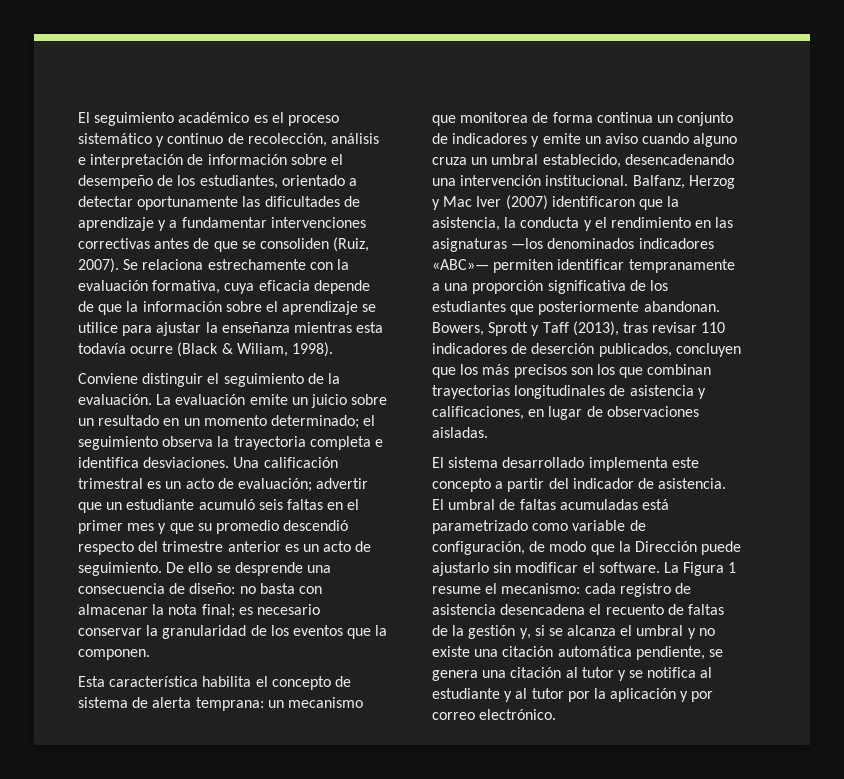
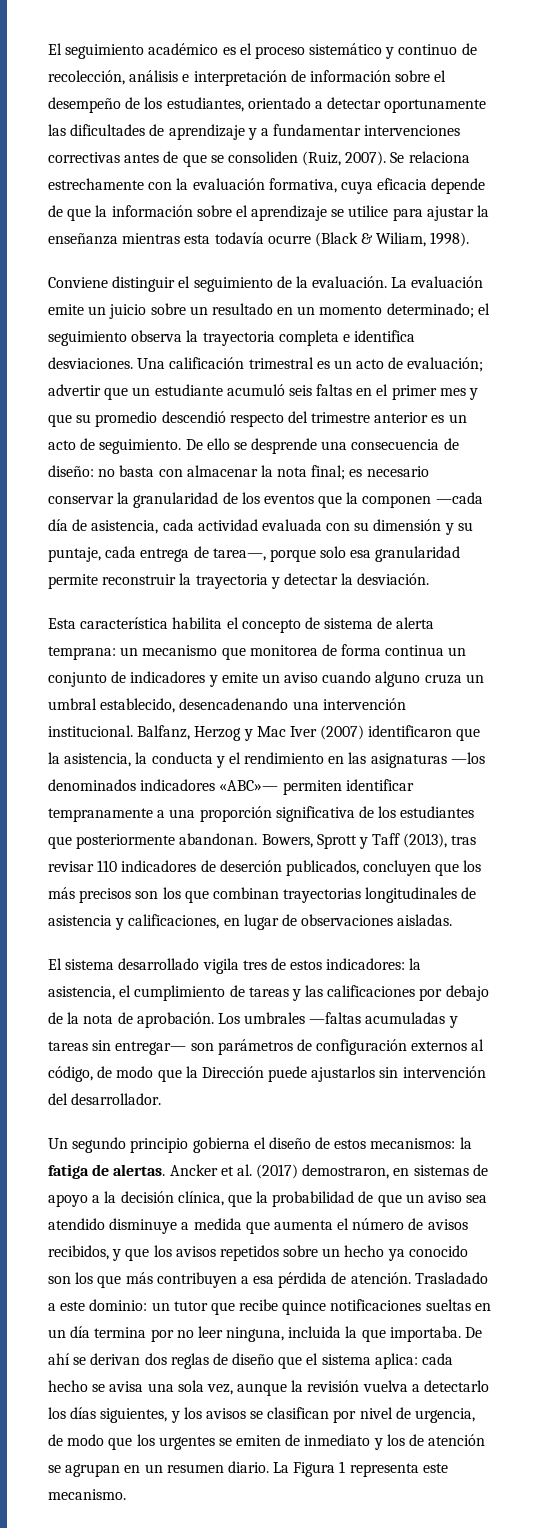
- De ello se desprende una consecuencia de diseño: no basta con almacenar la nota final; es necesario conservar la granularidad de los eventos que la componen.
+ De ello se desprende una consecuencia de diseño: no basta con almacenar la nota final; es necesario conservar la granularidad de los eventos que la componen —cada día de asistencia, cada actividad evaluada con su dimensión y su puntaje, cada entrega de tarea—, porque solo esa granularidad permite reconstruir la trayectoria y detectar la desviación.
- El sistema desarrollado implementa este concepto a partir del indicador de asistencia. El umbral de faltas acumuladas está parametrizado como variable de configuración, de modo que la Dirección puede ajustarlo sin modificar el software. La Figura 1 resume el mecanismo: cada registro de asistencia desencadena el recuento de faltas de la gestión y, si se alcanza el umbral y no existe una citación automática pendiente, se genera una citación al tutor y se notifica al estudiante y al tutor por la aplicación y por correo electrónico.
+ El sistema desarrollado vigila tres de estos indicadores: la asistencia, el cumplimiento de tareas y las calificaciones por debajo de la nota de aprobación. Los umbrales —faltas acumuladas y tareas sin entregar— son parámetros de configuración externos al código, de modo que la Dirección puede ajustarlos sin intervención del desarrollador.
+ Un segundo principio gobierna el diseño de estos mecanismos: la fatiga de alertas. Ancker et al. (2017) demostraron, en sistemas de apoyo a la decisión clínica, que la probabilidad de que un aviso sea atendido disminuye a medida que aumenta el número de avisos recibidos, y que los avisos repetidos sobre un hecho ya conocido son los que más contribuyen a esa pérdida de atención. Trasladado a este dominio: un tutor que recibe quince notificaciones sueltas en un día termina por no leer ninguna, incluida la que importaba. De ahí se derivan dos reglas de diseño que el sistema aplica: cada hecho se avisa una sola vez, aunque la revisión vuelva a detectarlo los días siguientes, y los avisos se clasifican por nivel de urgencia, de modo que los urgentes se emiten de inmediato y los de atención se agrupan en un resumen diario. La Figura 1 representa este mecanismo.

